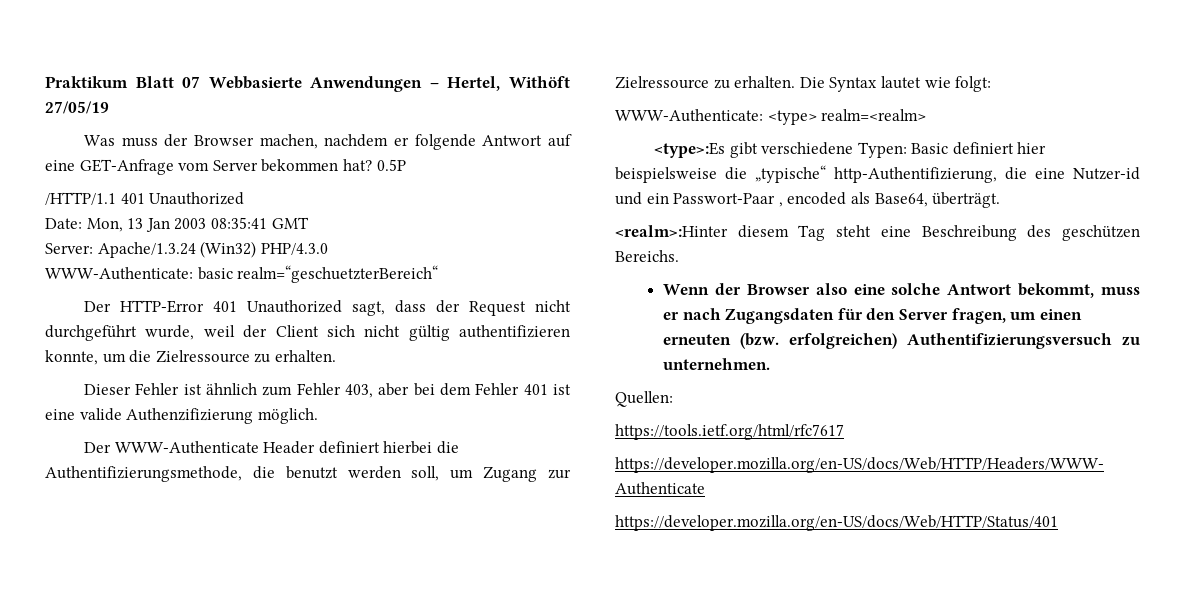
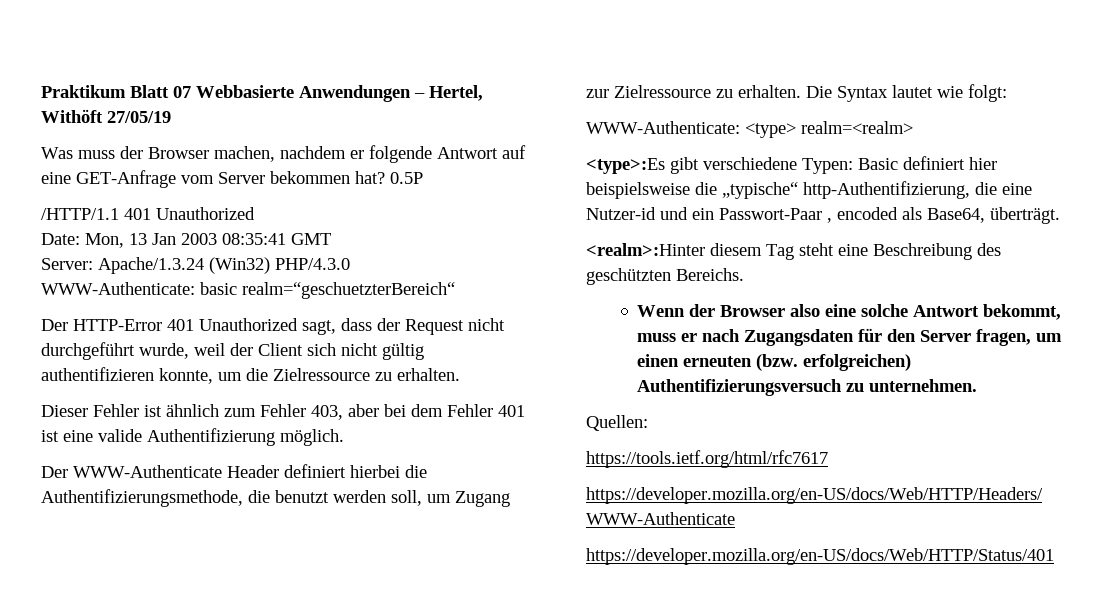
- Dieser Fehler ist ähnlich zum Fehler 403, aber bei dem Fehler 401 ist eine valide Authenzifizierung möglich.
+ Dieser Fehler ist ähnlich zum Fehler 403, aber bei dem Fehler 401 ist eine valide Authentifizierung möglich.
- <realm>:Hinter diesem Tag steht eine Beschreibung des geschützen Bereichs.
+ <realm>:Hinter diesem Tag steht eine Beschreibung des geschützten Bereichs.

